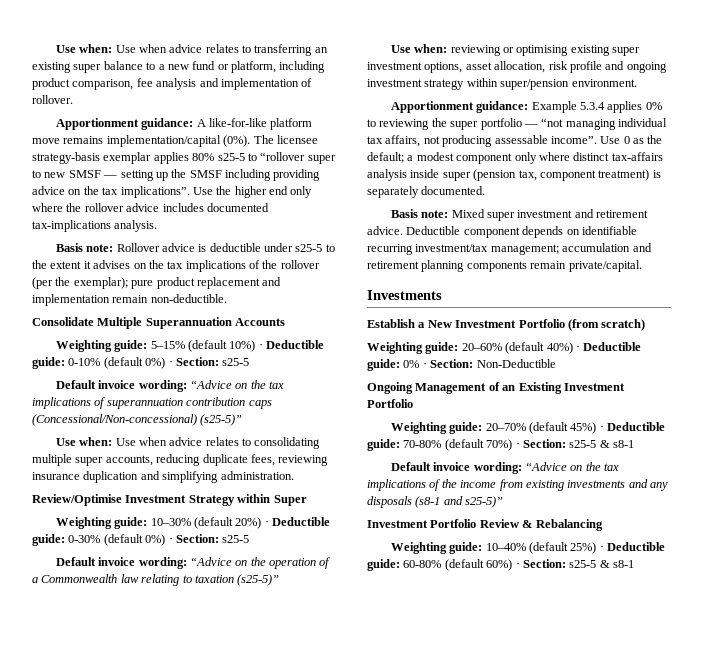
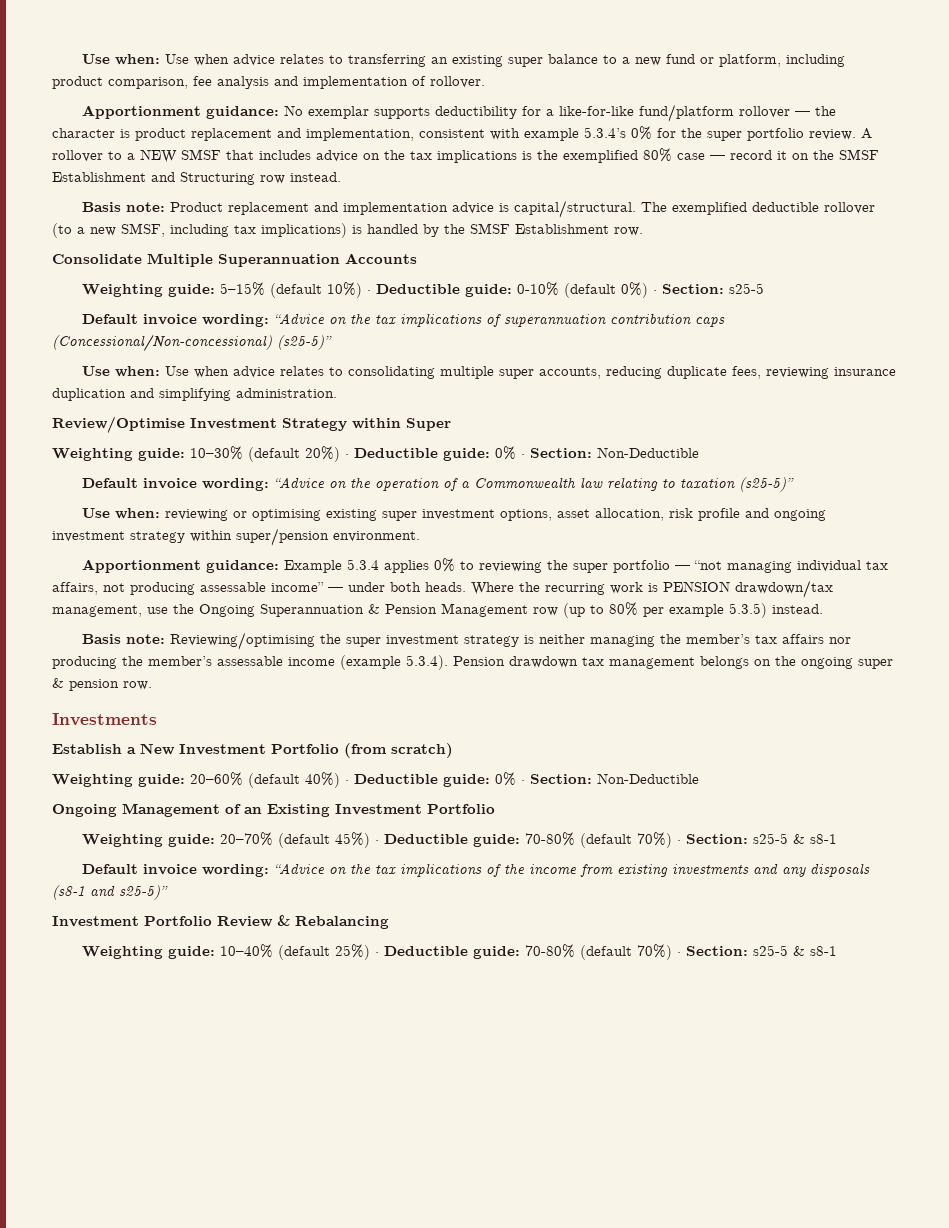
- Apportionment guidance: A like-for-like platform move remains implementation/capital (0%). The licensee strategy-basis exemplar applies 80% s25-5 to “rollover super to new SMSF — setting up the SMSF including providing advice on the tax implications”. Use the higher end only where the rollover advice includes documented tax-implications analysis.
- Basis note: Rollover advice is deductible under s25-5 to the extent it advises on the tax implications of the rollover (per the exemplar); pure product replacement and implementation remain non-deductible.
+ Apportionment guidance: No exemplar supports deductibility for a like-for-like fund/platform rollover — the character is product replacement and implementation, consistent with example 5.3.4’s 0% for the super portfolio review. A rollover to a NEW SMSF that includes advice on the tax implications is the exemplified 80% case — record it on the SMSF Establishment and Structuring row instead.
+ Basis note: Product replacement and implementation advice is capital/structural. The exemplified deductible rollover (to a new SMSF, including tax implications) is handled by the SMSF Establishment row.
- Weighting guide: 10–30% (default 20%) · Deductible guide: 0-30% (default 0%) · Section: s25-5
+ Weighting guide: 10–30% (default 20%) · Deductible guide: 0% · Section: Non-Deductible
- Apportionment guidance: Example 5.3.4 applies 0% to reviewing the super portfolio — “not managing individual tax affairs, not producing assessable income”. Use 0 as the default; a modest component only where distinct tax-affairs analysis inside super (pension tax, component treatment) is separately documented.
- Basis note: Mixed super investment and retirement advice. Deductible component depends on identifiable recurring investment/tax management; accumulation and retirement planning components remain private/capital.
+ Apportionment guidance: Example 5.3.4 applies 0% to reviewing the super portfolio — “not managing individual tax affairs, not producing assessable income” — under both heads. Where the recurring work is PENSION drawdown/tax management, use the Ongoing Superannuation & Pension Management row (up to 80% per example 5.3.5) instead.
+ Basis note: Reviewing/optimising the super investment strategy is neither managing the member’s tax affairs nor producing the member’s assessable income (example 5.3.4). Pension drawdown tax management belongs on the ongoing super & pension row.
- Weighting guide: 10–40% (default 25%) · Deductible guide: 60-80% (default 60%) · Section: s25-5 & s8-1
+ Weighting guide: 10–40% (default 25%) · Deductible guide: 70-80% (default 70%) · Section: s25-5 & s8-1

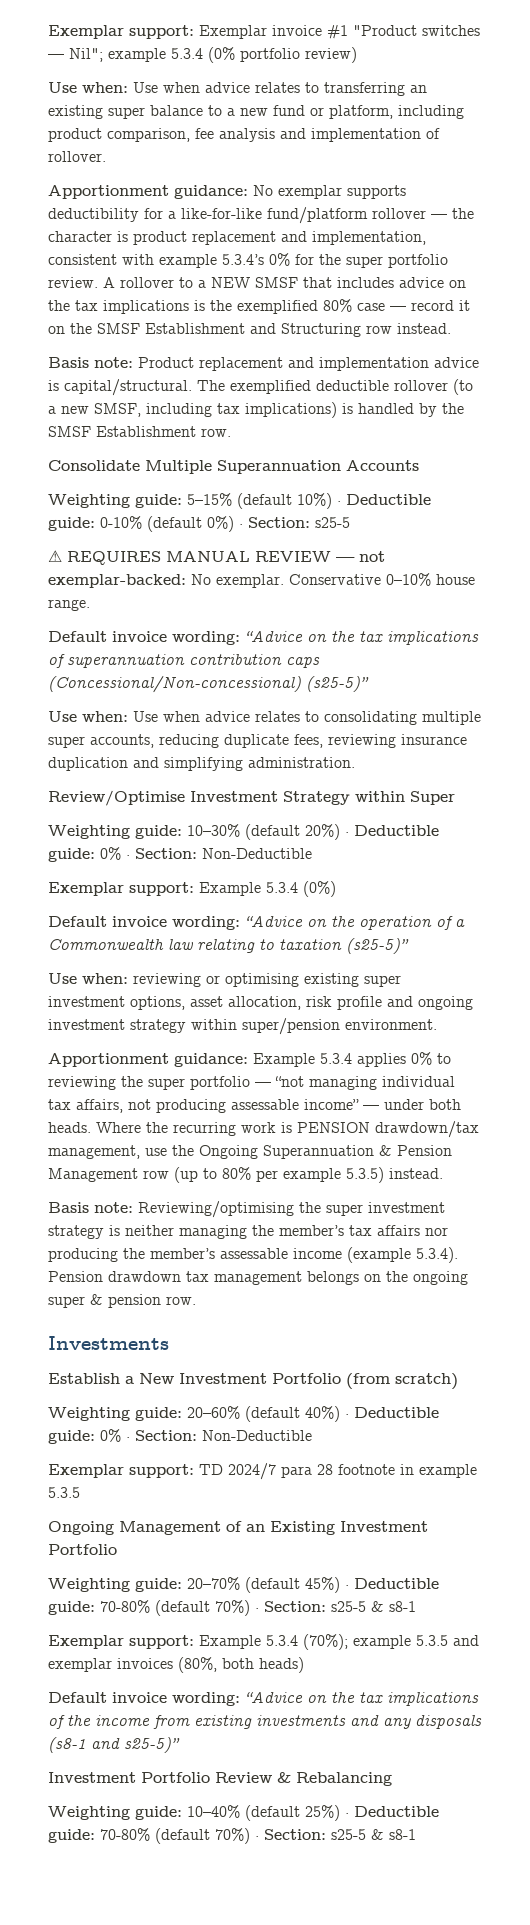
+ Exemplar support: Exemplar invoice #1 "Product switches — Nil"; example 5.3.4 (0% portfolio review)
+ ⚠ REQUIRES MANUAL REVIEW — not exemplar-backed: No exemplar. Conservative 0–10% house range.
+ Exemplar support: Example 5.3.4 (0%)
+ Exemplar support: TD 2024/7 para 28 footnote in example 5.3.5
+ Exemplar support: Example 5.3.4 (70%); example 5.3.5 and exemplar invoices (80%, both heads)

